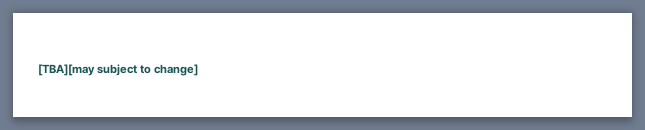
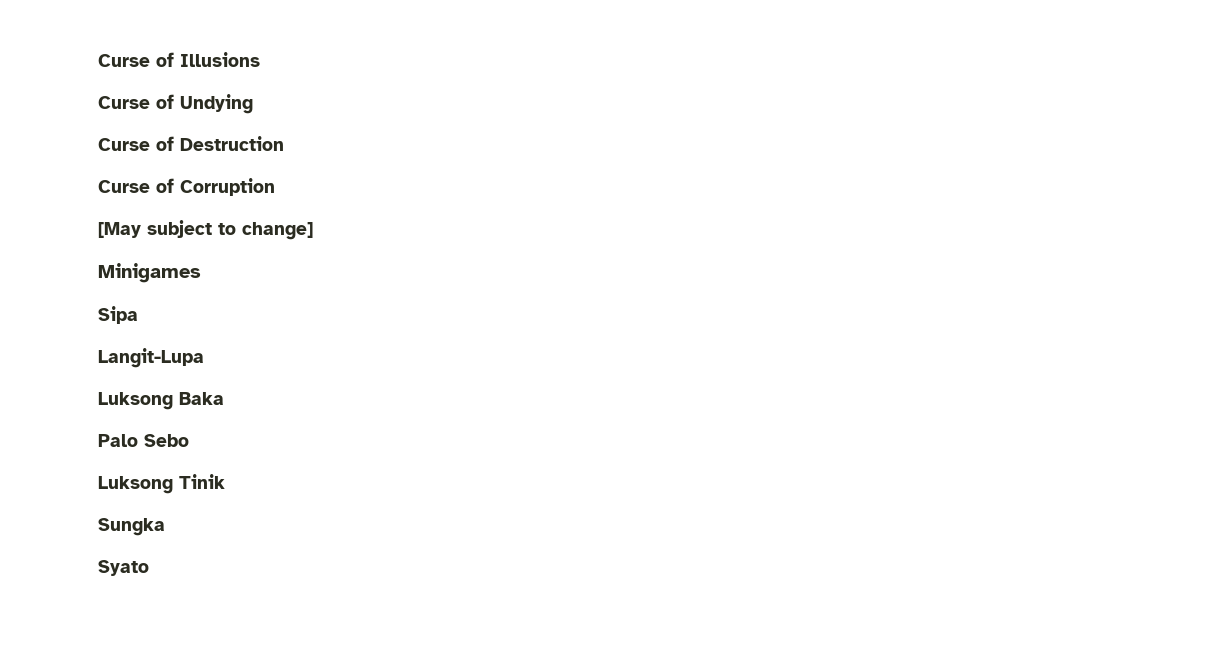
- [TBA][may subject to change]
+ Curse of Illusions
+ Curse of Undying
+ Curse of Destruction
+ Curse of Corruption
+ [May subject to change]
+ Minigames
+ Sipa
+ Langit-Lupa
+ Luksong Baka
+ Palo Sebo
+ Luksong Tinik
+ Sungka
+ Syato

